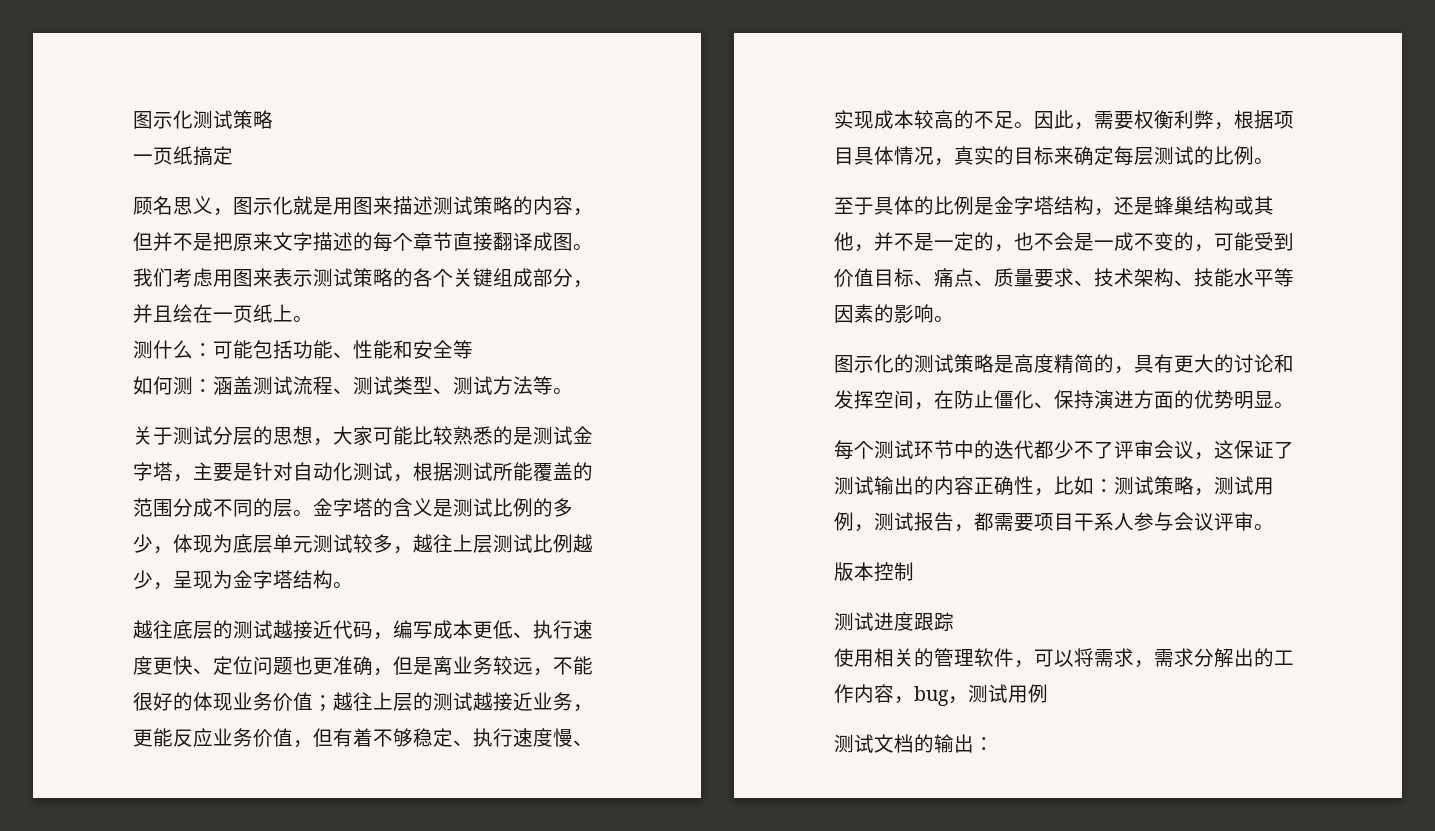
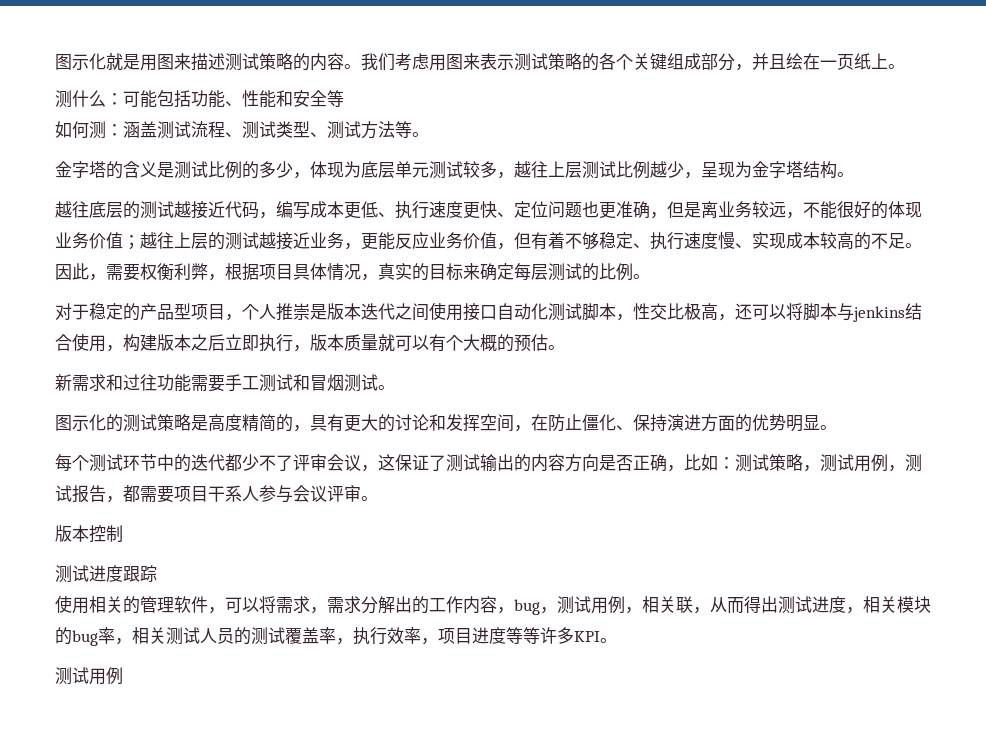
- 图示化测试策略
- 一页纸搞定
- 顾名思义，图示化就是用图来描述测试策略的内容，但并不是把原来文字描述的每个章节直接翻译成图。
+ 图示化就是用图来描述测试策略的内容。
- 关于测试分层的思想，大家可能比较熟悉的是测试金字塔，主要是针对自动化测试，根据测试所能覆盖的范围分成不同的层。
- 至于具体的比例是金字塔结构，还是蜂巢结构或其他，并不是一定的，也不会是一成不变的，可能受到价值目标、痛点、质量要求、技术架构、技能水平等因素的影响。
+ 对于稳定的产品型项目，个人推崇是版本迭代之间使用接口自动化测试脚本，性交比极高，还可以将脚本与jenkins结合使用，构建版本之后立即执行，版本质量就可以有个大概的预估。
+ 新需求和过往功能需要手工测试和冒烟测试。
- 每个测试环节中的迭代都少不了评审会议，这保证了测试输出的内容正确性，比如：测试策略，测试用例，测试报告，都需要项目干系人参与会议评审。
+ 每个测试环节中的迭代都少不了评审会议，这保证了测试输出的内容方向是否正确，比如：测试策略，测试用例，测试报告，都需要项目干系人参与会议评审。
- 使用相关的管理软件，可以将需求，需求分解出的工作内容，bug，测试用例
- 测试文档的输出：
+ 使用相关的管理软件，可以将需求，需求分解出的工作内容，bug，测试用例，相关联，从而得出测试进度，相关模块的bug率，相关测试人员的测试覆盖率，执行效率，项目进度等等许多KPI。
+ 测试用例

